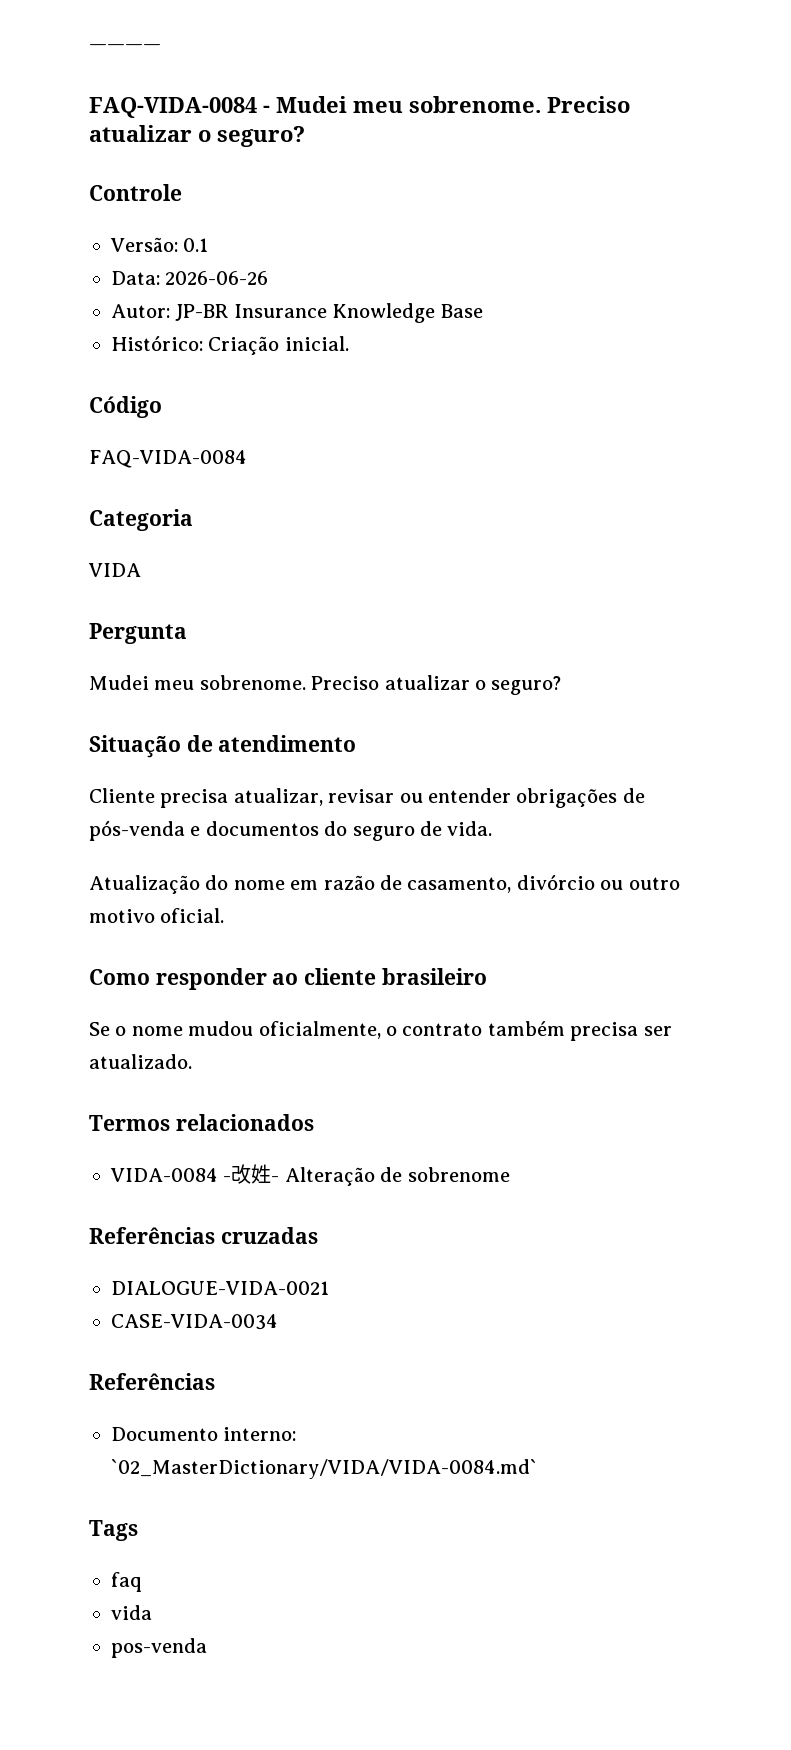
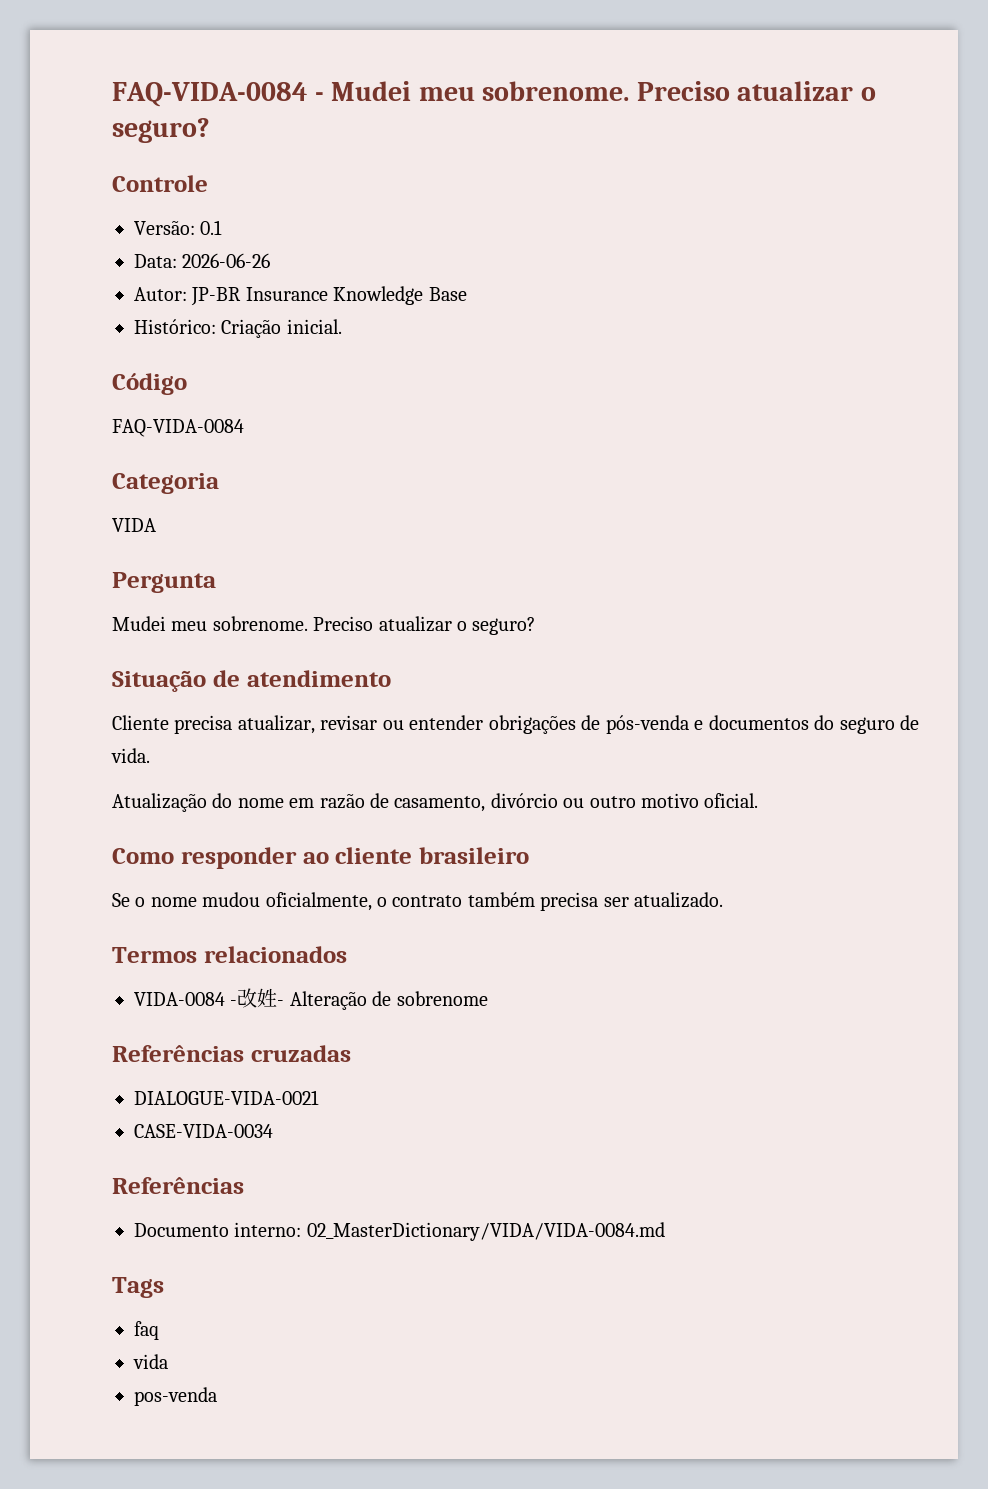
- ————
- Documento interno: `02_MasterDictionary/VIDA/VIDA-0084.md`
+ Documento interno: 02_MasterDictionary/VIDA/VIDA-0084.md

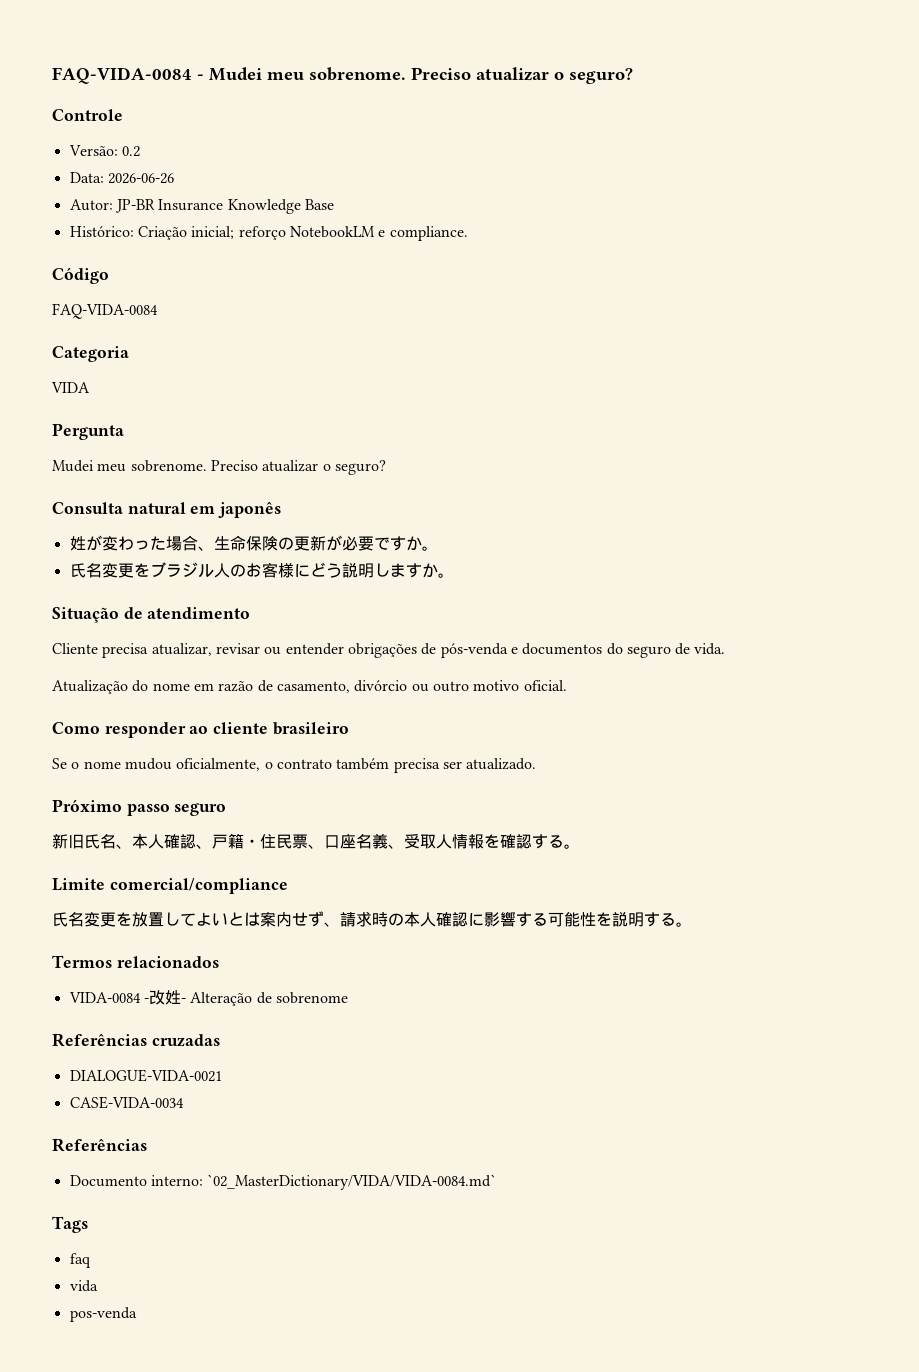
- Versão: 0.1
+ Versão: 0.2
- Histórico: Criação inicial.
+ Histórico: Criação inicial; reforço NotebookLM e compliance.
+ Consulta natural em japonês
+ 姓が変わった場合、生命保険の更新が必要ですか。
+ 氏名変更をブラジル人のお客様にどう説明しますか。
+ Próximo passo seguro
+ 新旧氏名、本人確認、戸籍・住民票、口座名義、受取人情報を確認する。
+ Limite comercial/compliance
+ 氏名変更を放置してよいとは案内せず、請求時の本人確認に影響する可能性を説明する。
- Documento interno: 02_MasterDictionary/VIDA/VIDA-0084.md
+ Documento interno: `02_MasterDictionary/VIDA/VIDA-0084.md`

